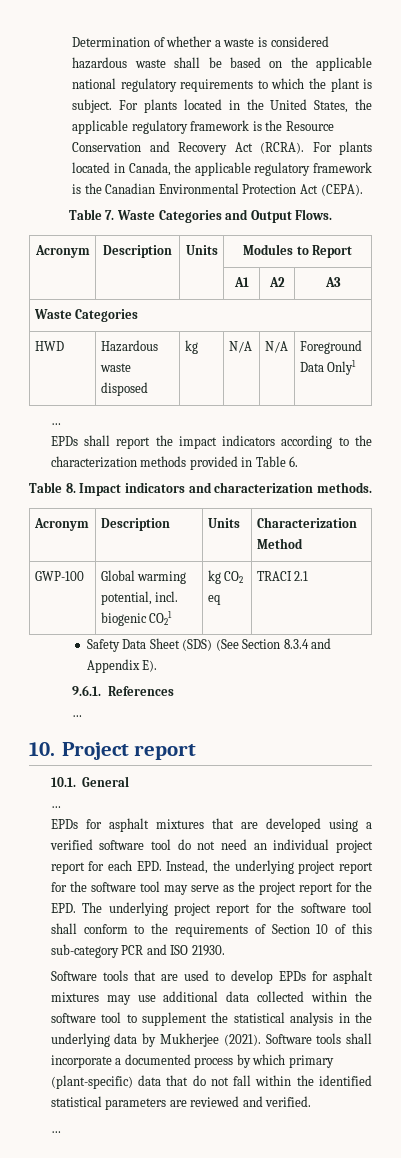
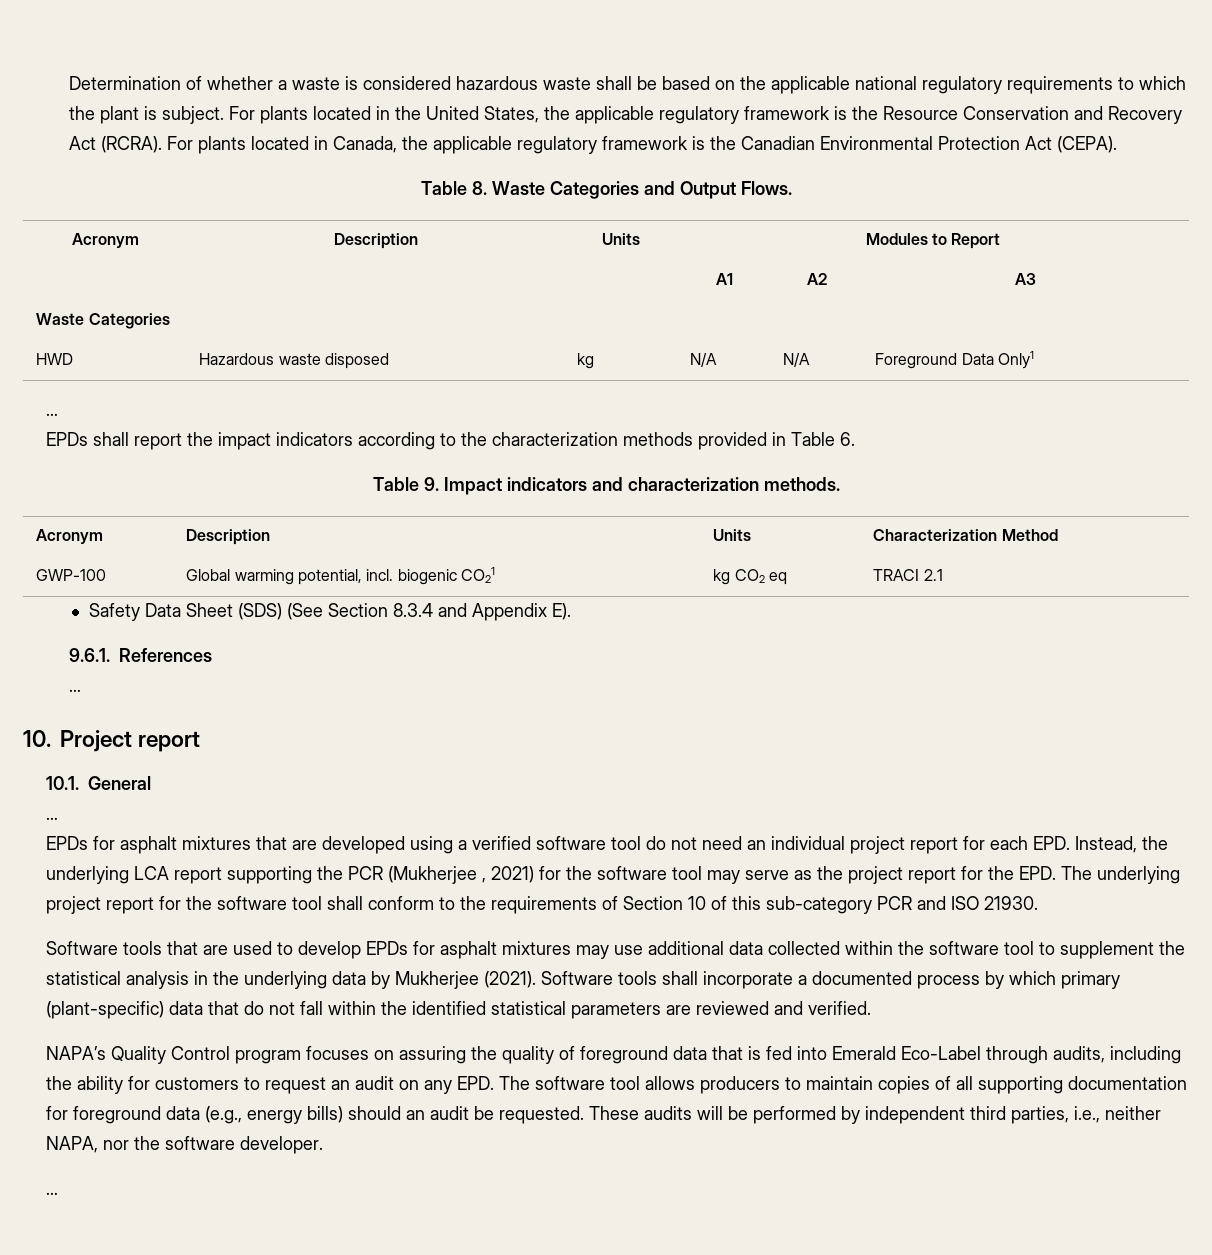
- Table 7. Waste Categories and Output Flows.
+ Table 8. Waste Categories and Output Flows.
- Table 8. Impact indicators and characterization methods.
+ Table 9. Impact indicators and characterization methods.
- EPDs for asphalt mixtures that are developed using a verified software tool do not need an individual project report for each EPD. Instead, the underlying project report for the software tool may serve as the project report for the EPD. The underlying project report for the software tool shall conform to the requirements of Section 10 of this sub-category PCR and ISO 21930.
+ EPDs for asphalt mixtures that are developed using a verified software tool do not need an individual project report for each EPD. Instead, the underlying LCA report supporting the PCR (Mukherjee , 2021) for the software tool may serve as the project report for the EPD. The underlying project report for the software tool shall conform to the requirements of Section 10 of this sub-category PCR and ISO 21930.
+ NAPA’s Quality Control program focuses on assuring the quality of foreground data that is fed into Emerald Eco-Label through audits, including the ability for customers to request an audit on any EPD. The software tool allows producers to maintain copies of all supporting documentation for foreground data (e.g., energy bills) should an audit be requested. These audits will be performed by independent third parties, i.e., neither NAPA, nor the software developer.

